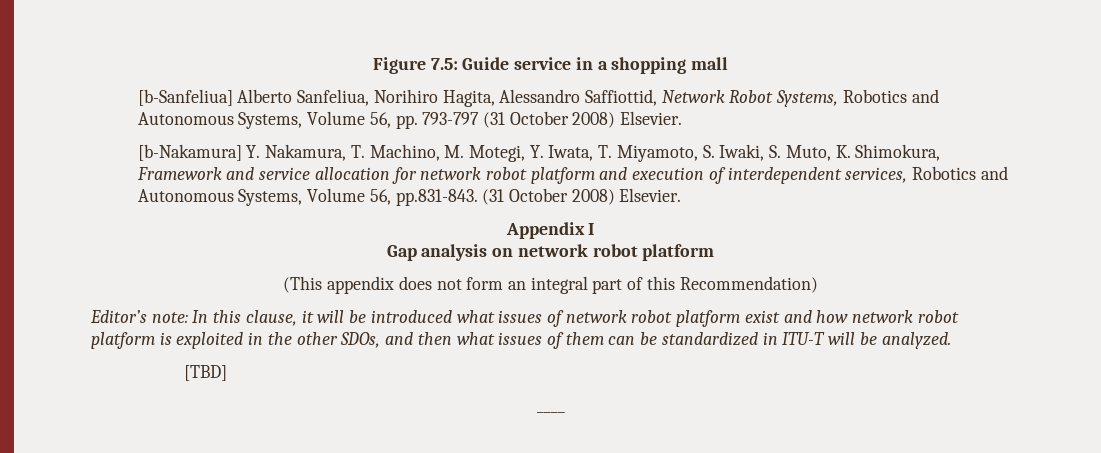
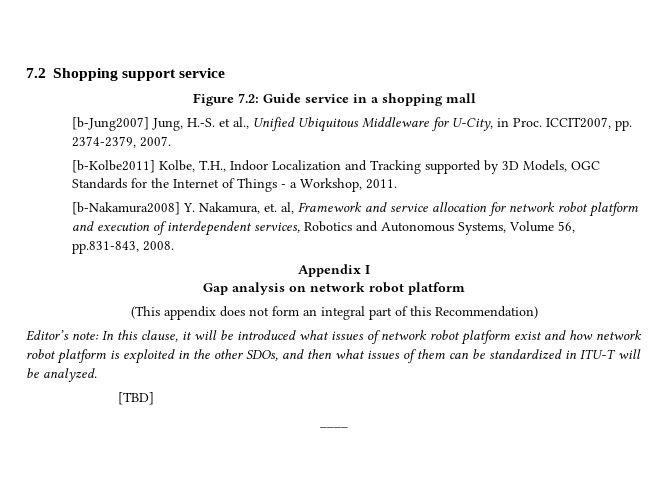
- Figure 7.5: Guide service in a shopping mall
+ 7.2 Shopping support service
+ Figure 7.2: Guide service in a shopping mall
- [b-Sanfeliua] Alberto Sanfeliua, Norihiro Hagita, Alessandro Saffiottid, Network Robot Systems, Robotics and Autonomous Systems, Volume 56, pp. 793-797 (31 October 2008) Elsevier.
- [b-Nakamura] Y. Nakamura, T. Machino, M. Motegi, Y. Iwata, T. Miyamoto, S. Iwaki, S. Muto, K. Shimokura, Framework and service allocation for network robot platform and execution of interdependent services, Robotics and Autonomous Systems, Volume 56, pp.831-843. (31 October 2008) Elsevier.
+ [b-Jung2007] Jung, H.-S. et al., Unified Ubiquitous Middleware for U-City, in Proc. ICCIT2007, pp. 2374-2379, 2007.
+ [b-Kolbe2011] Kolbe, T.H., Indoor Localization and Tracking supported by 3D Models, OGC Standards for the Internet of Things - a Workshop, 2011.
+ [b-Nakamura2008] Y. Nakamura, et. al, Framework and service allocation for network robot platform and execution of interdependent services, Robotics and Autonomous Systems, Volume 56, pp.831-843, 2008.

